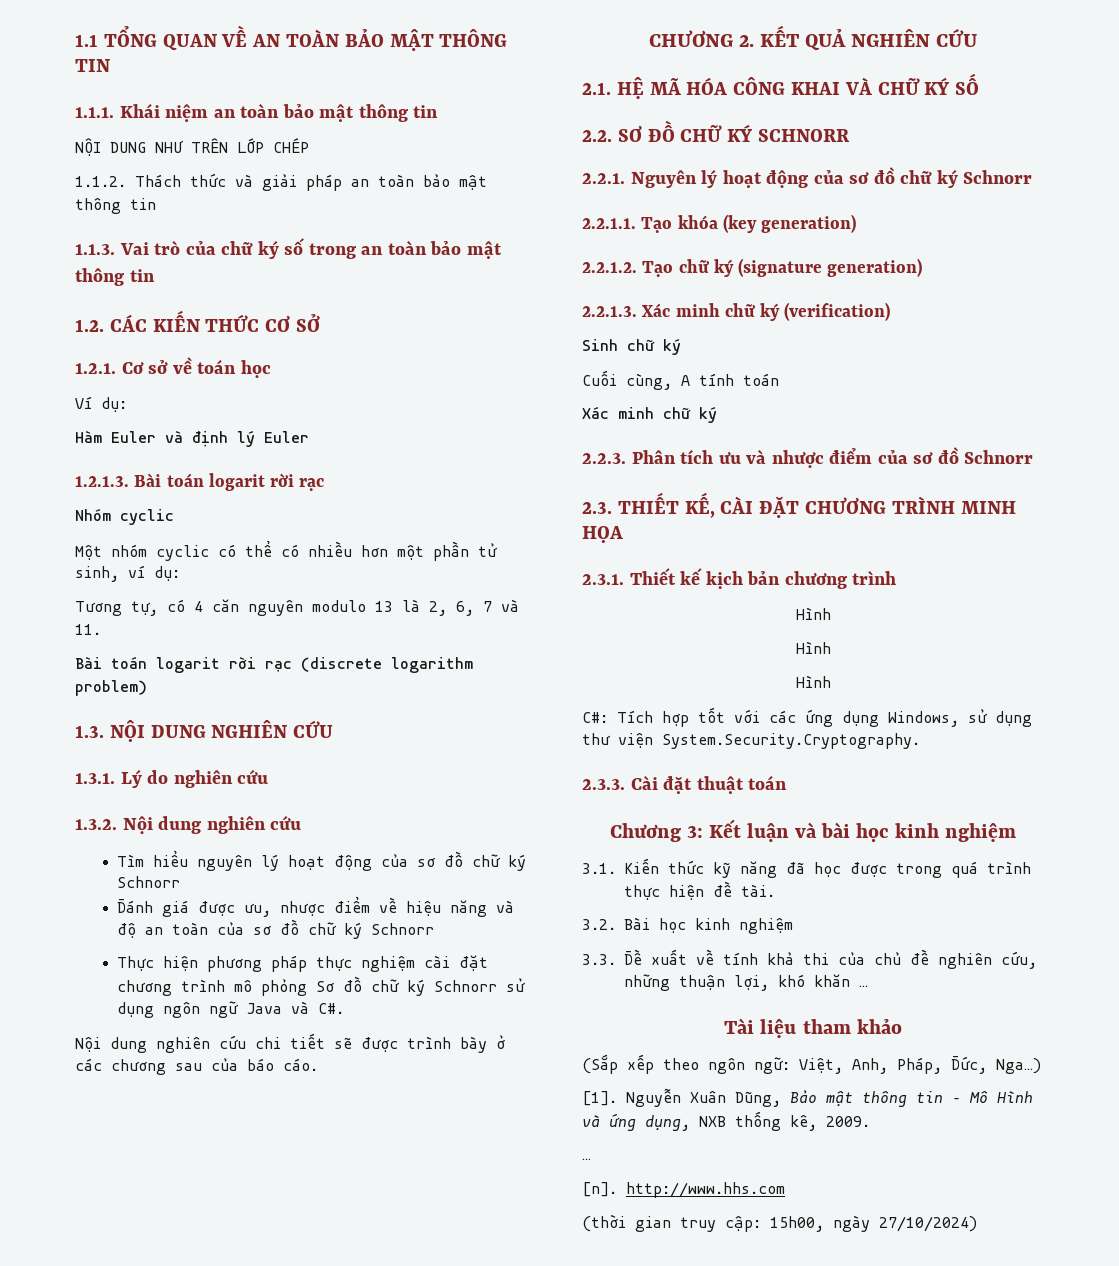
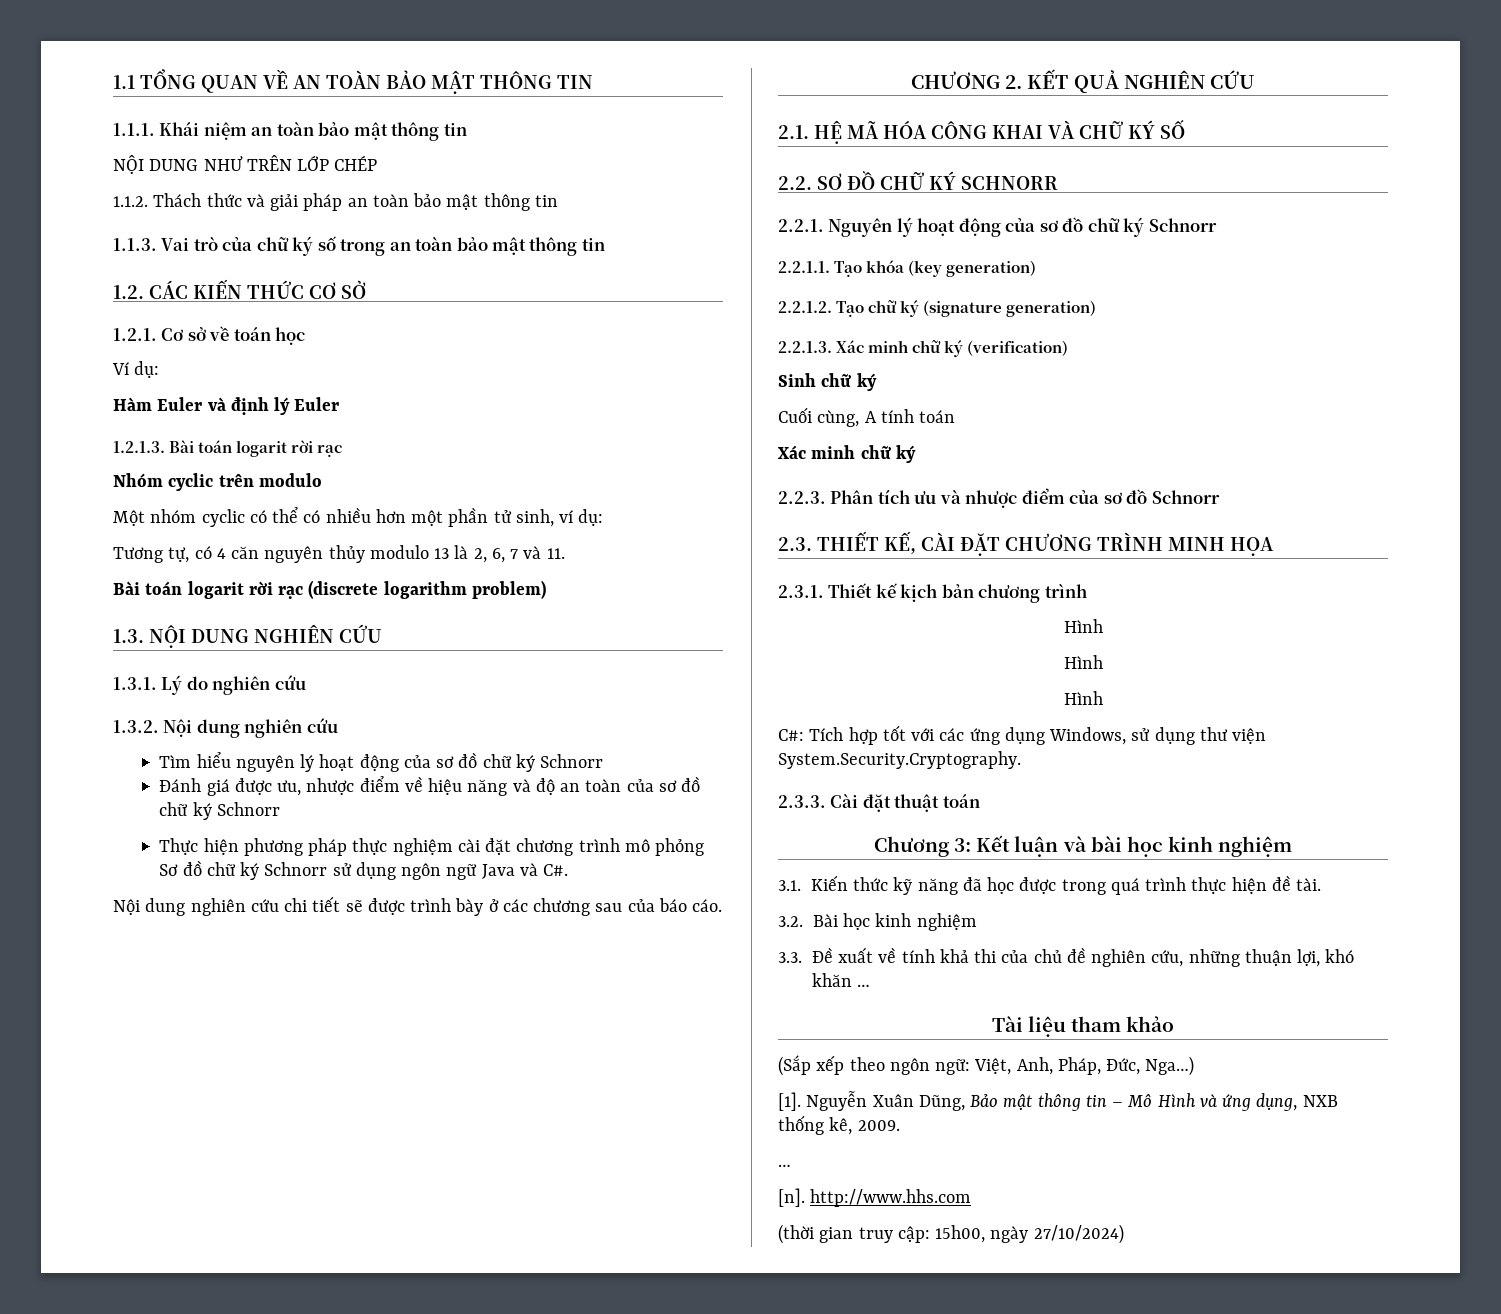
- Nhóm cyclic
+ Nhóm cyclic trên modulo
- Tương tự, có 4 căn nguyên modulo 13 là 2, 6, 7 và 11.
+ Tương tự, có 4 căn nguyên thủy modulo 13 là 2, 6, 7 và 11.

